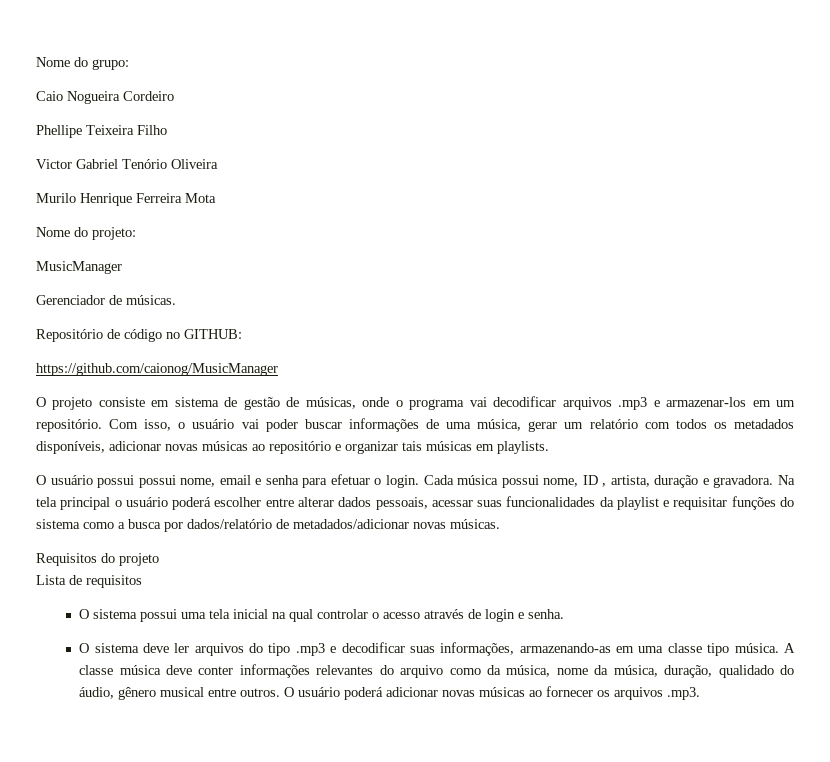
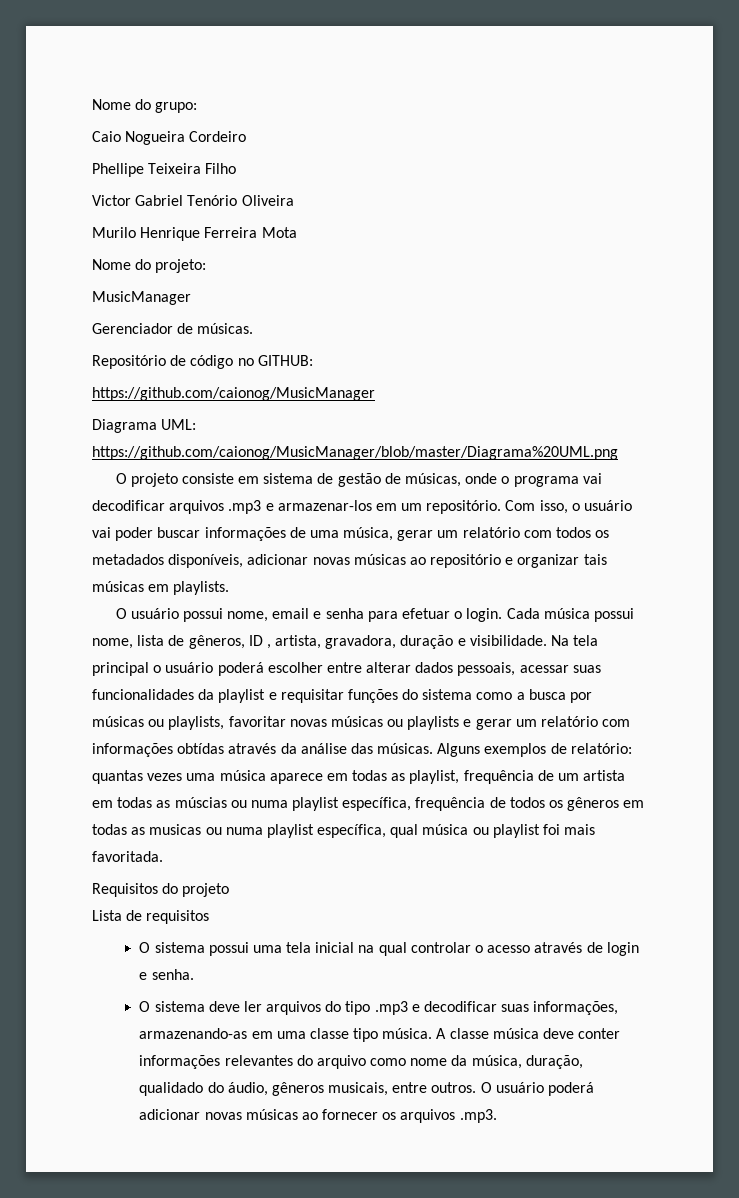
+ Diagrama UML: https://github.com/caionog/MusicManager/blob/master/Diagrama%20UML.png
- O usuário possui possui nome, email e senha para efetuar o login.
+ O usuário possui nome, email e senha para efetuar o login.
- Cada música possui nome, ID , artista, duração e gravadora.
+ Cada música possui nome, lista de gêneros, ID , artista, gravadora, duração e visibilidade.
- Na tela principal o usuário poderá escolher entre alterar dados pessoais, acessar suas funcionalidades da playlist e requisitar funções do sistema como a busca por dados/relatório de metadados/adicionar novas músicas.
+ Na tela principal o usuário poderá escolher entre alterar dados pessoais, acessar suas funcionalidades da playlist e requisitar funções do sistema como a busca por músicas ou playlists, favoritar novas músicas ou playlists e gerar um relatório com informações obtídas através da análise das músicas. Alguns exemplos de relatório: quantas vezes uma música aparece em todas as playlist, frequência de um artista em todas as múscias ou numa playlist específica, frequência de todos os gêneros em todas as musicas ou numa playlist específica, qual música ou playlist foi mais favoritada.
- A classe música deve conter informações relevantes do arquivo como da música, nome da música, duração, qualidado do áudio, gênero musical entre outros.
+ A classe música deve conter informações relevantes do arquivo como nome da música, duração, qualidado do áudio, gêneros musicais, entre outros.

